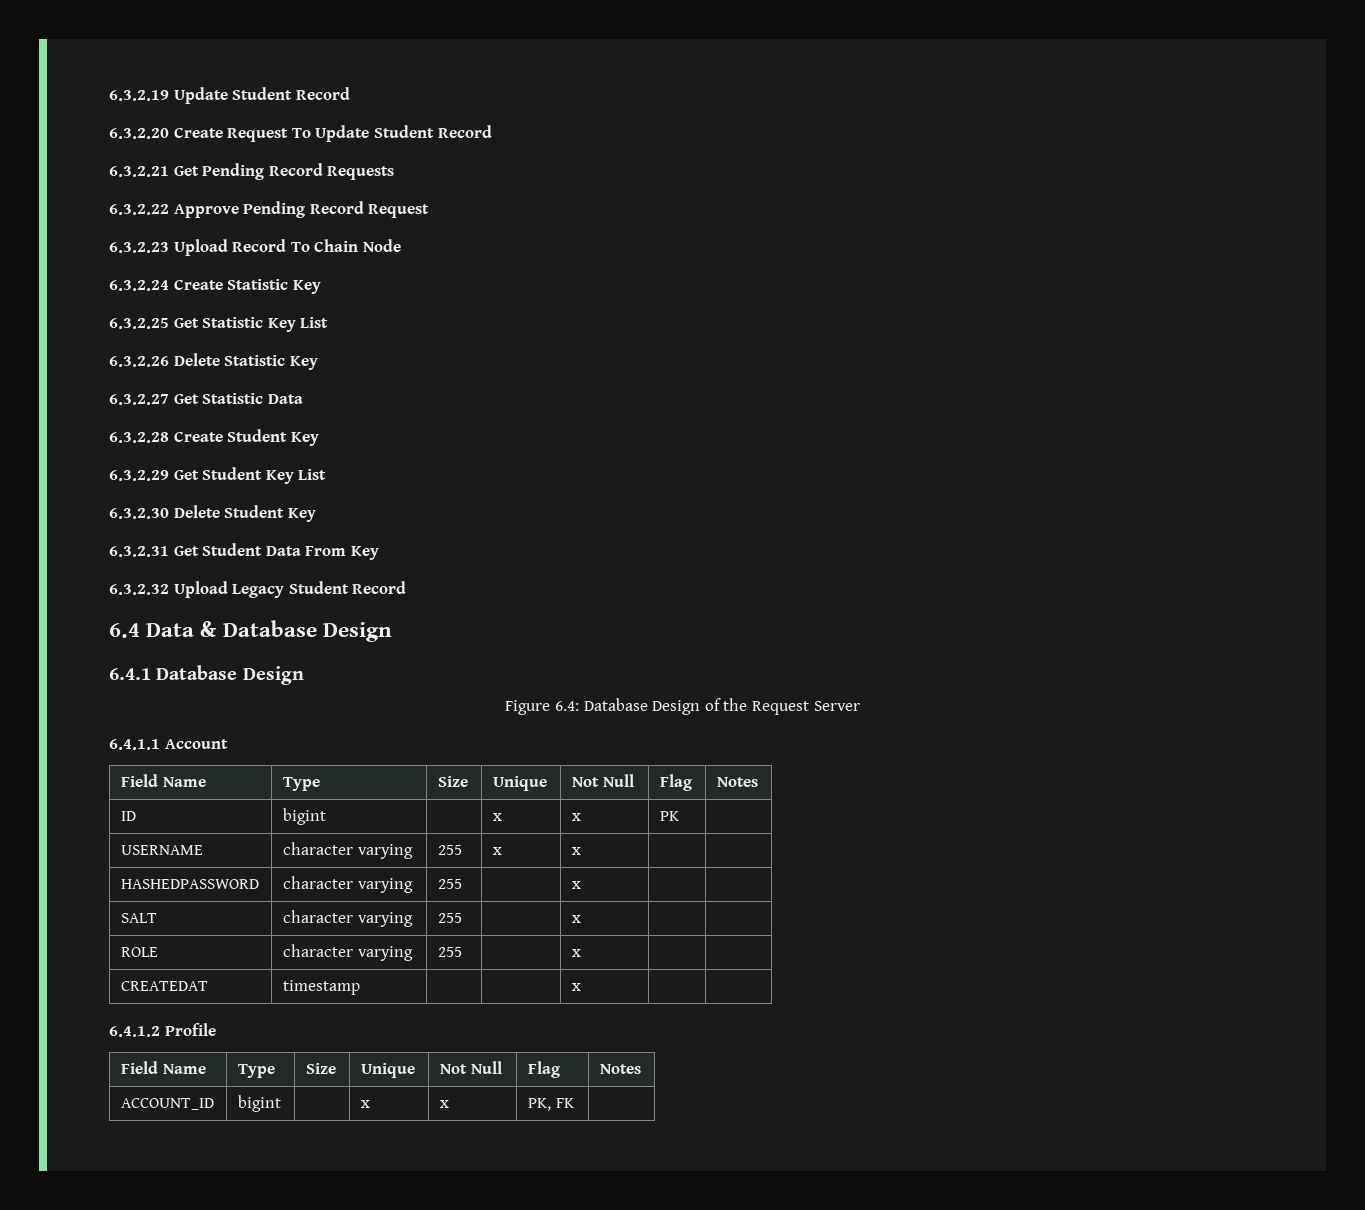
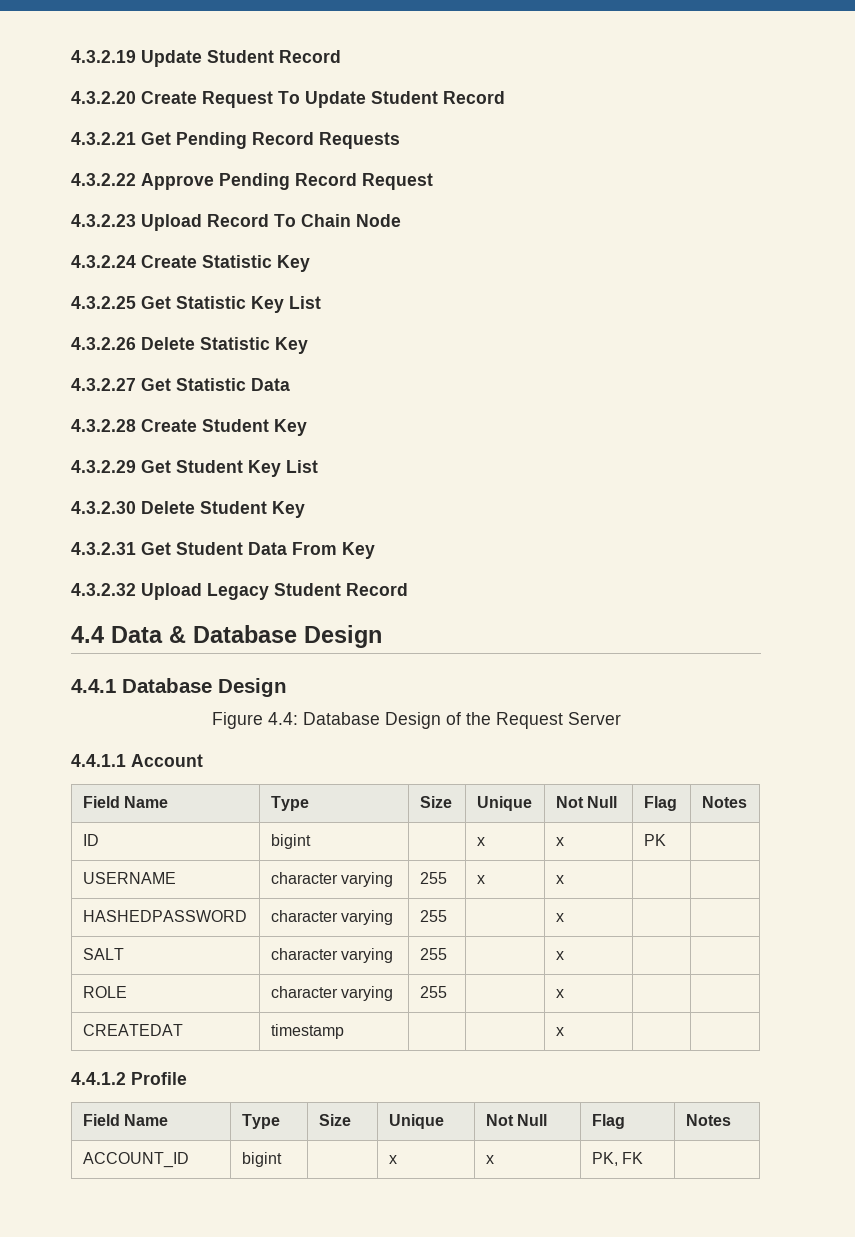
- 6.3.2.19 Update Student Record
- 6.3.2.20 Create Request To Update Student Record
+ 4.3.2.19 Update Student Record
+ 4.3.2.20 Create Request To Update Student Record
- 6.3.2.21 Get Pending Record Requests
+ 4.3.2.21 Get Pending Record Requests
- 6.3.2.22 Approve Pending Record Request
+ 4.3.2.22 Approve Pending Record Request
- 6.3.2.23 Upload Record To Chain Node
+ 4.3.2.23 Upload Record To Chain Node
- 6.3.2.24 Create Statistic Key
+ 4.3.2.24 Create Statistic Key
- 6.3.2.25 Get Statistic Key List
+ 4.3.2.25 Get Statistic Key List
- 6.3.2.26 Delete Statistic Key
+ 4.3.2.26 Delete Statistic Key
- 6.3.2.27 Get Statistic Data
+ 4.3.2.27 Get Statistic Data
- 6.3.2.28 Create Student Key
+ 4.3.2.28 Create Student Key
- 6.3.2.29 Get Student Key List
+ 4.3.2.29 Get Student Key List
- 6.3.2.30 Delete Student Key
+ 4.3.2.30 Delete Student Key
- 6.3.2.31 Get Student Data From Key
+ 4.3.2.31 Get Student Data From Key
- 6.3.2.32 Upload Legacy Student Record
+ 4.3.2.32 Upload Legacy Student Record
- 6.4 Data & Database Design
+ 4.4 Data & Database Design
- 6.4.1 Database Design
+ 4.4.1 Database Design
- Figure 6.4: Database Design of the Request Server
+ Figure 4.4: Database Design of the Request Server
- 6.4.1.1 Account
+ 4.4.1.1 Account
- 6.4.1.2 Profile
+ 4.4.1.2 Profile

